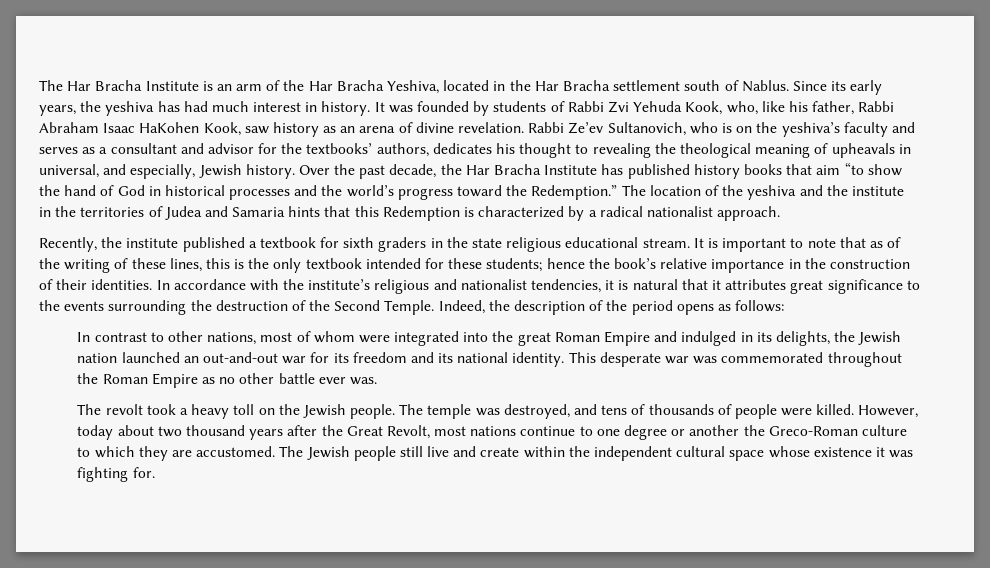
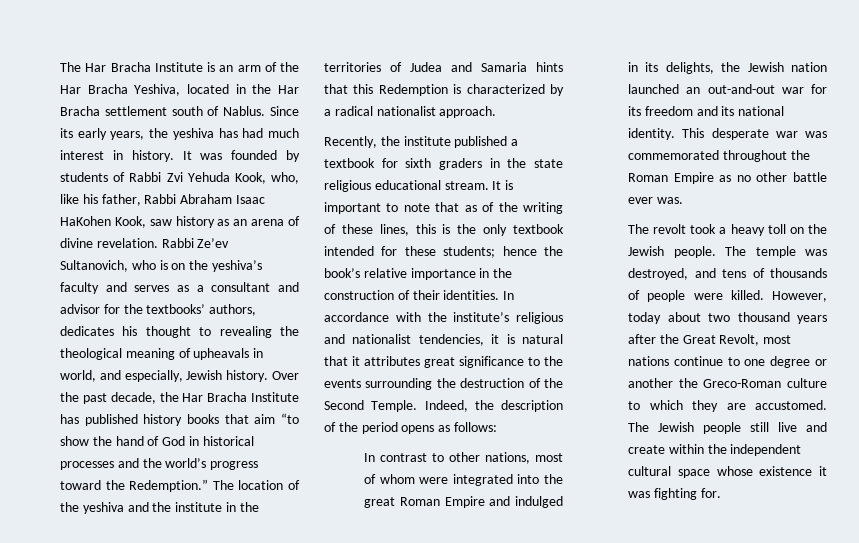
- Rabbi Ze’ev Sultanovich, who is on the yeshiva’s faculty and serves as a consultant and advisor for the textbooks’ authors, dedicates his thought to revealing the theological meaning of upheavals in universal, and especially, Jewish history.
+ Rabbi Ze’ev Sultanovich, who is on the yeshiva’s faculty and serves as a consultant and advisor for the textbooks’ authors, dedicates his thought to revealing the theological meaning of upheavals in world, and especially, Jewish history.

